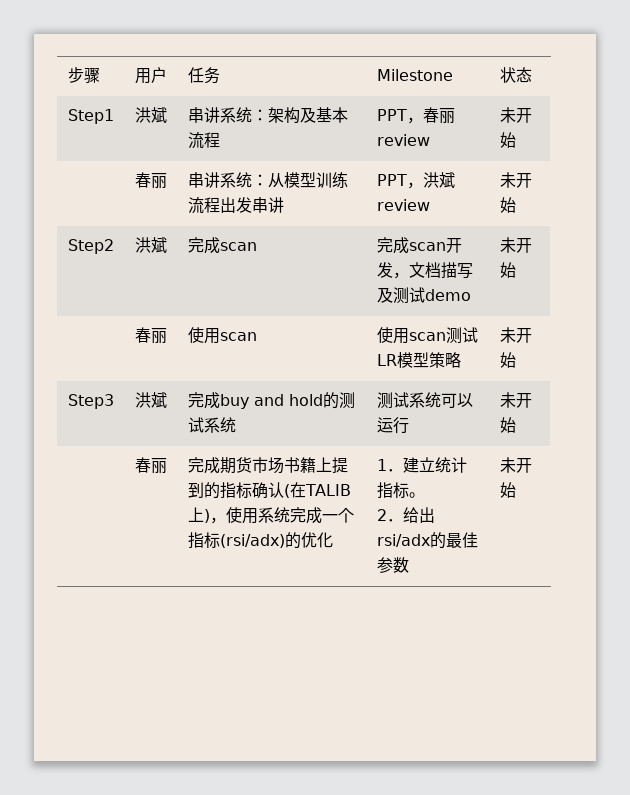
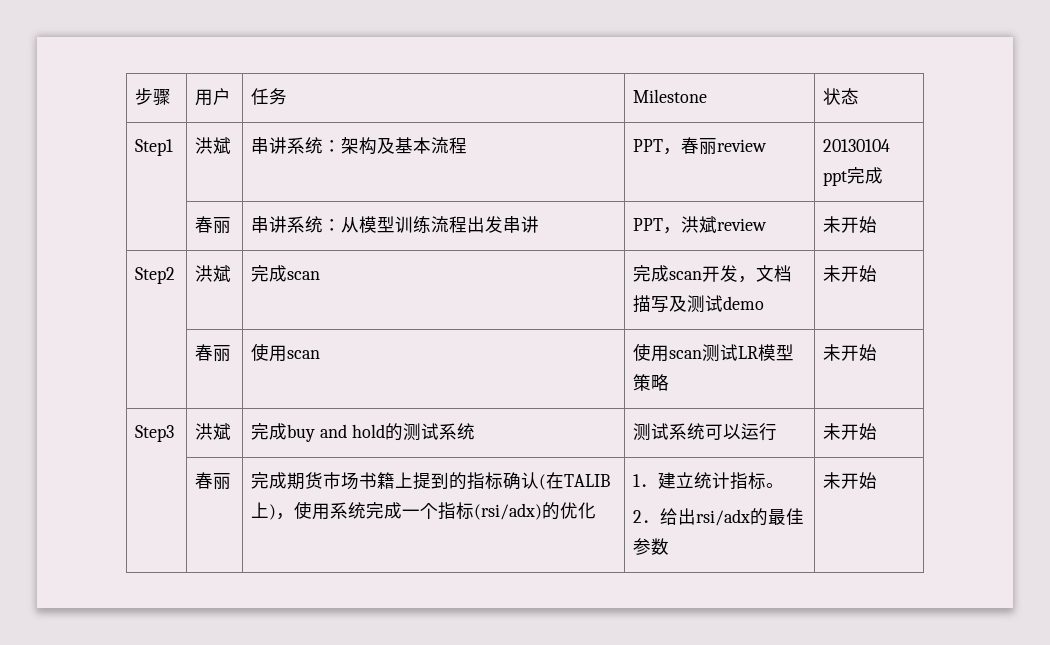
- Step1 | 洪斌 | 串讲系统：架构及基本流程 | PPT，春丽review | 未开始
+ Step1 | 洪斌 | 串讲系统：架构及基本流程 | PPT，春丽review | 20130104 ppt完成

